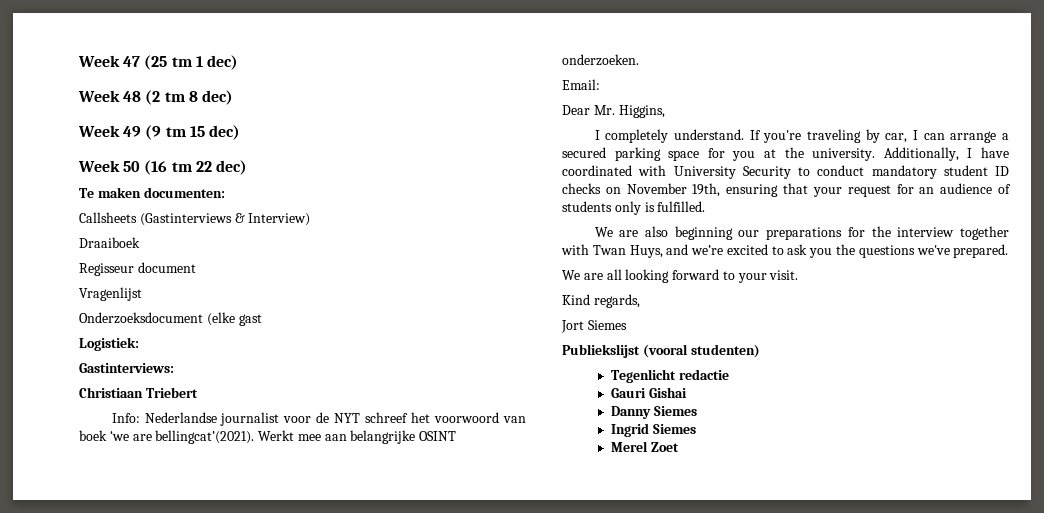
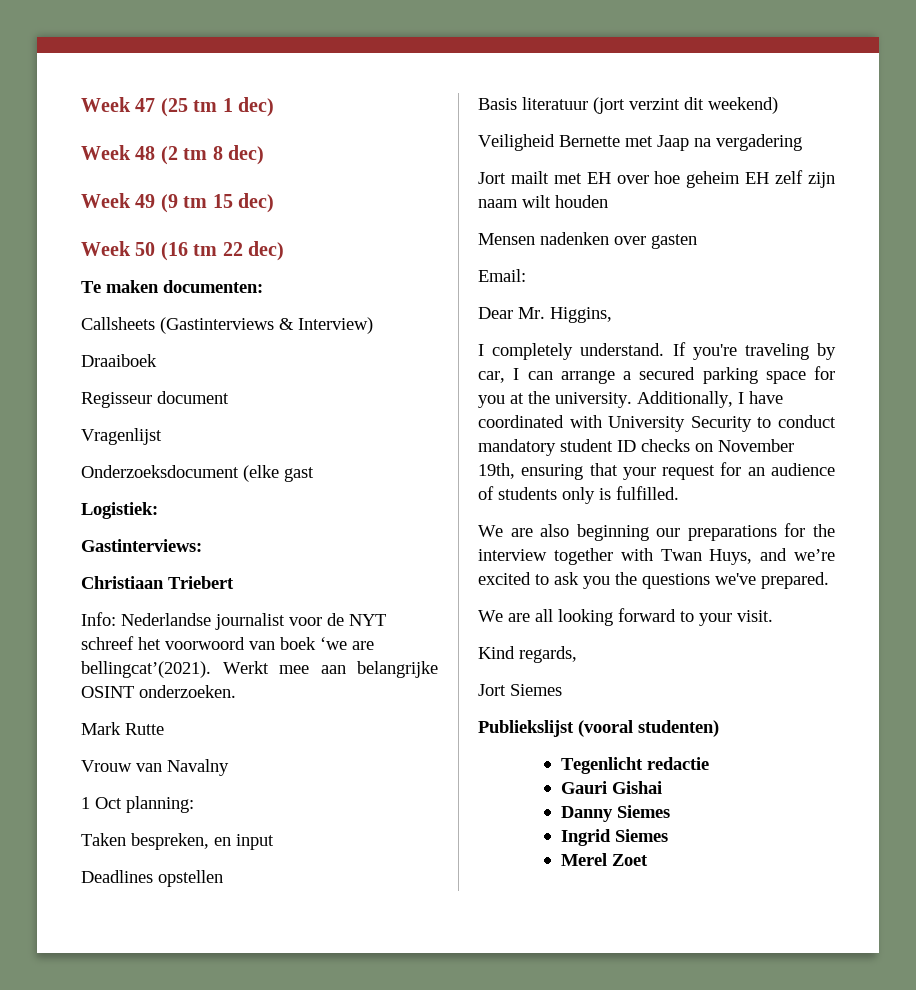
+ Mark Rutte
+ Vrouw van Navalny
+ 1 Oct planning:
+ Taken bespreken, en input
+ Deadlines opstellen
+ Basis literatuur (jort verzint dit weekend)
+ Veiligheid Bernette met Jaap na vergadering
+ Jort mailt met EH over hoe geheim EH zelf zijn naam wilt houden
+ Mensen nadenken over gasten

